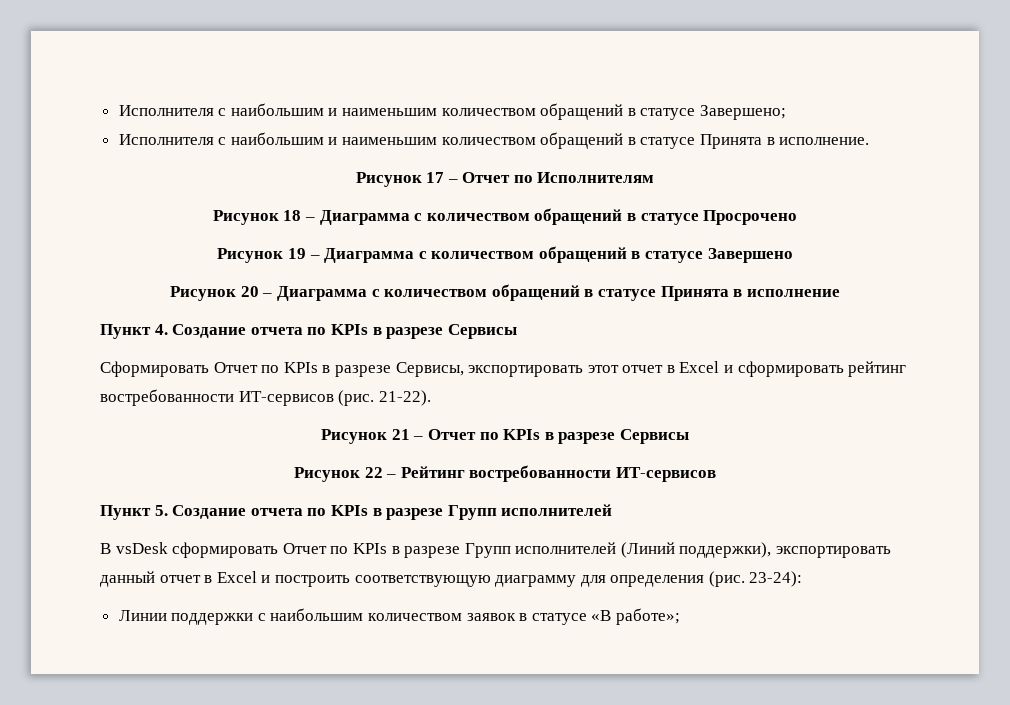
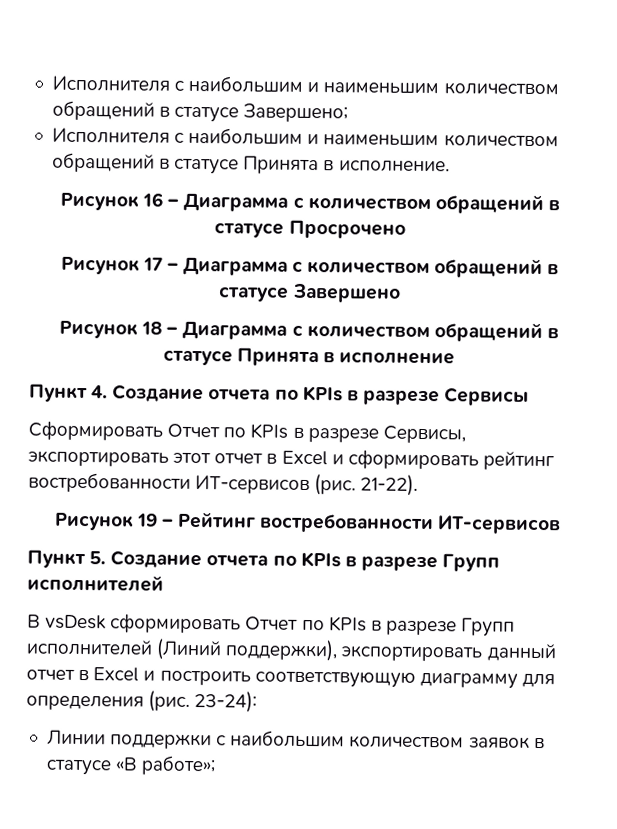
- Рисунок 17 – Отчет по Исполнителям
- Рисунок 18 – Диаграмма с количеством обращений в статусе Просрочено
+ Рисунок 16 – Диаграмма с количеством обращений в статусе Просрочено
- Рисунок 19 – Диаграмма с количеством обращений в статусе Завершено
+ Рисунок 17 – Диаграмма с количеством обращений в статусе Завершено
- Рисунок 20 – Диаграмма с количеством обращений в статусе Принята в исполнение
+ Рисунок 18 – Диаграмма с количеством обращений в статусе Принята в исполнение
- Рисунок 21 – Отчет по KPIs в разрезе Сервисы
- Рисунок 22 – Рейтинг востребованности ИТ-сервисов
+ Рисунок 19 – Рейтинг востребованности ИТ-сервисов

